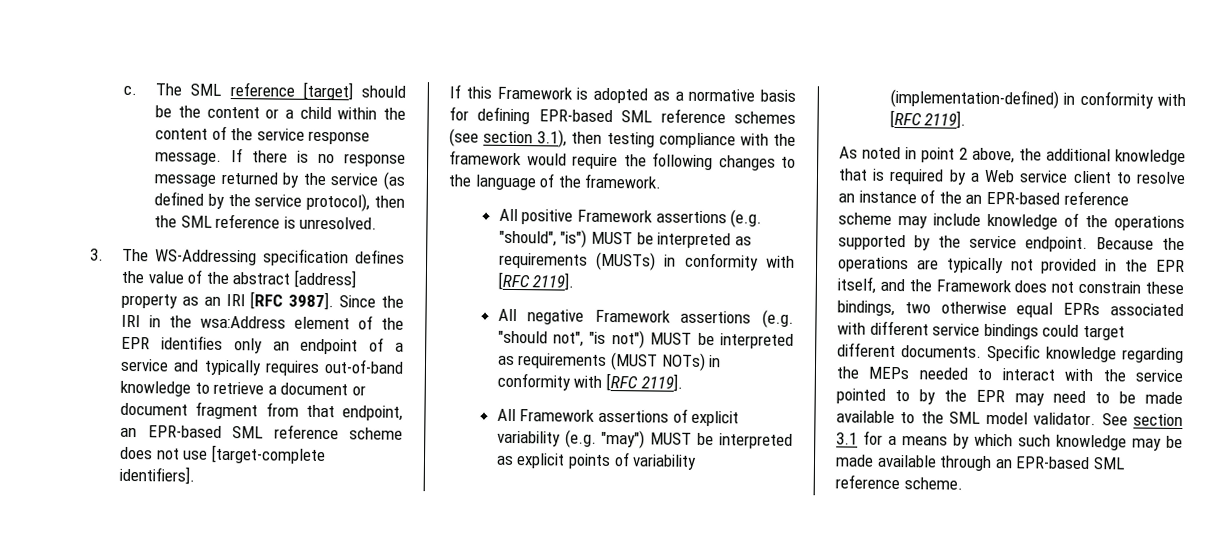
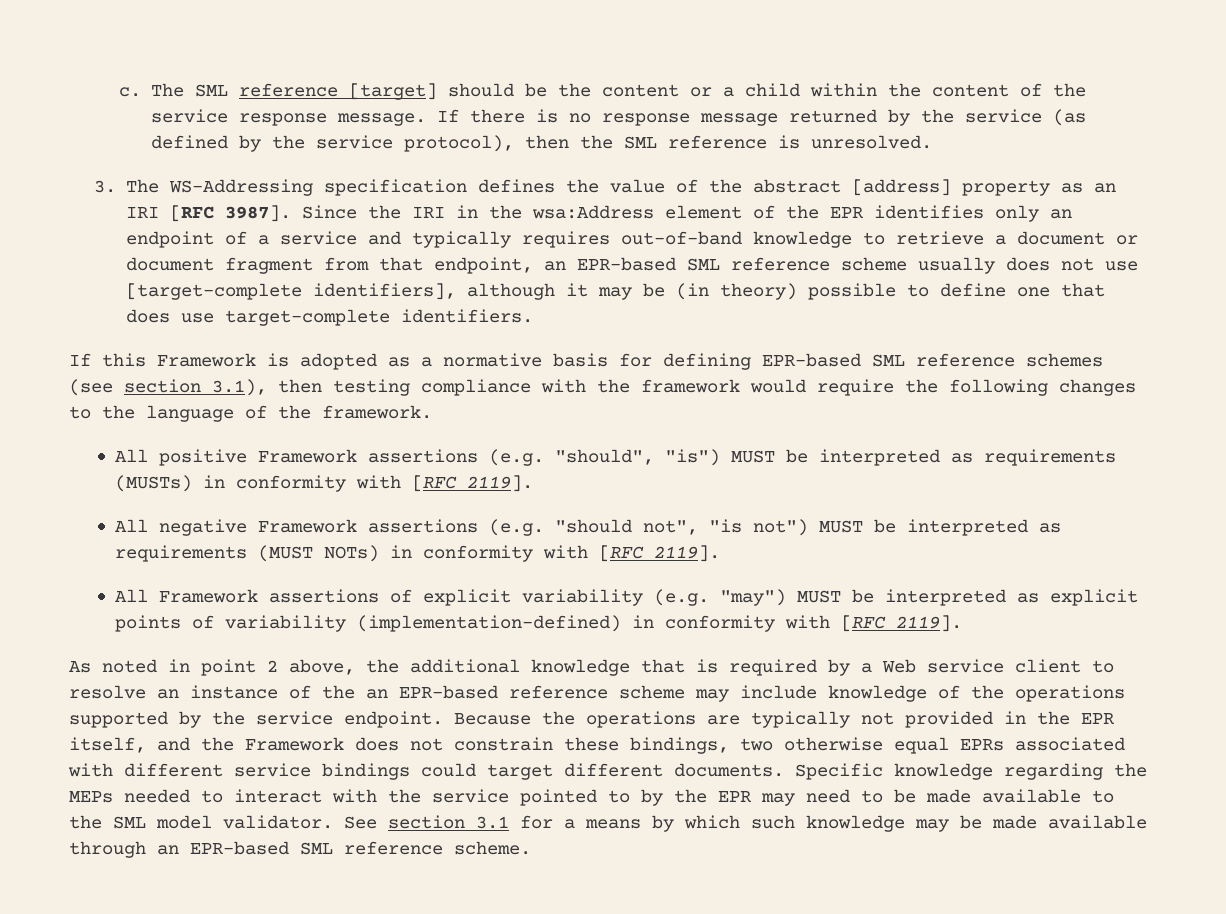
- Since the IRI in the wsa:Address element of the EPR identifies only an endpoint of a service and typically requires out-of-band knowledge to retrieve a document or document fragment from that endpoint, an EPR-based SML reference scheme does not use [target-complete identifiers].
+ Since the IRI in the wsa:Address element of the EPR identifies only an endpoint of a service and typically requires out-of-band knowledge to retrieve a document or document fragment from that endpoint, an EPR-based SML reference scheme usually does not use [target-complete identifiers], although it may be (in theory) possible to define one that does use target-complete identifiers.

